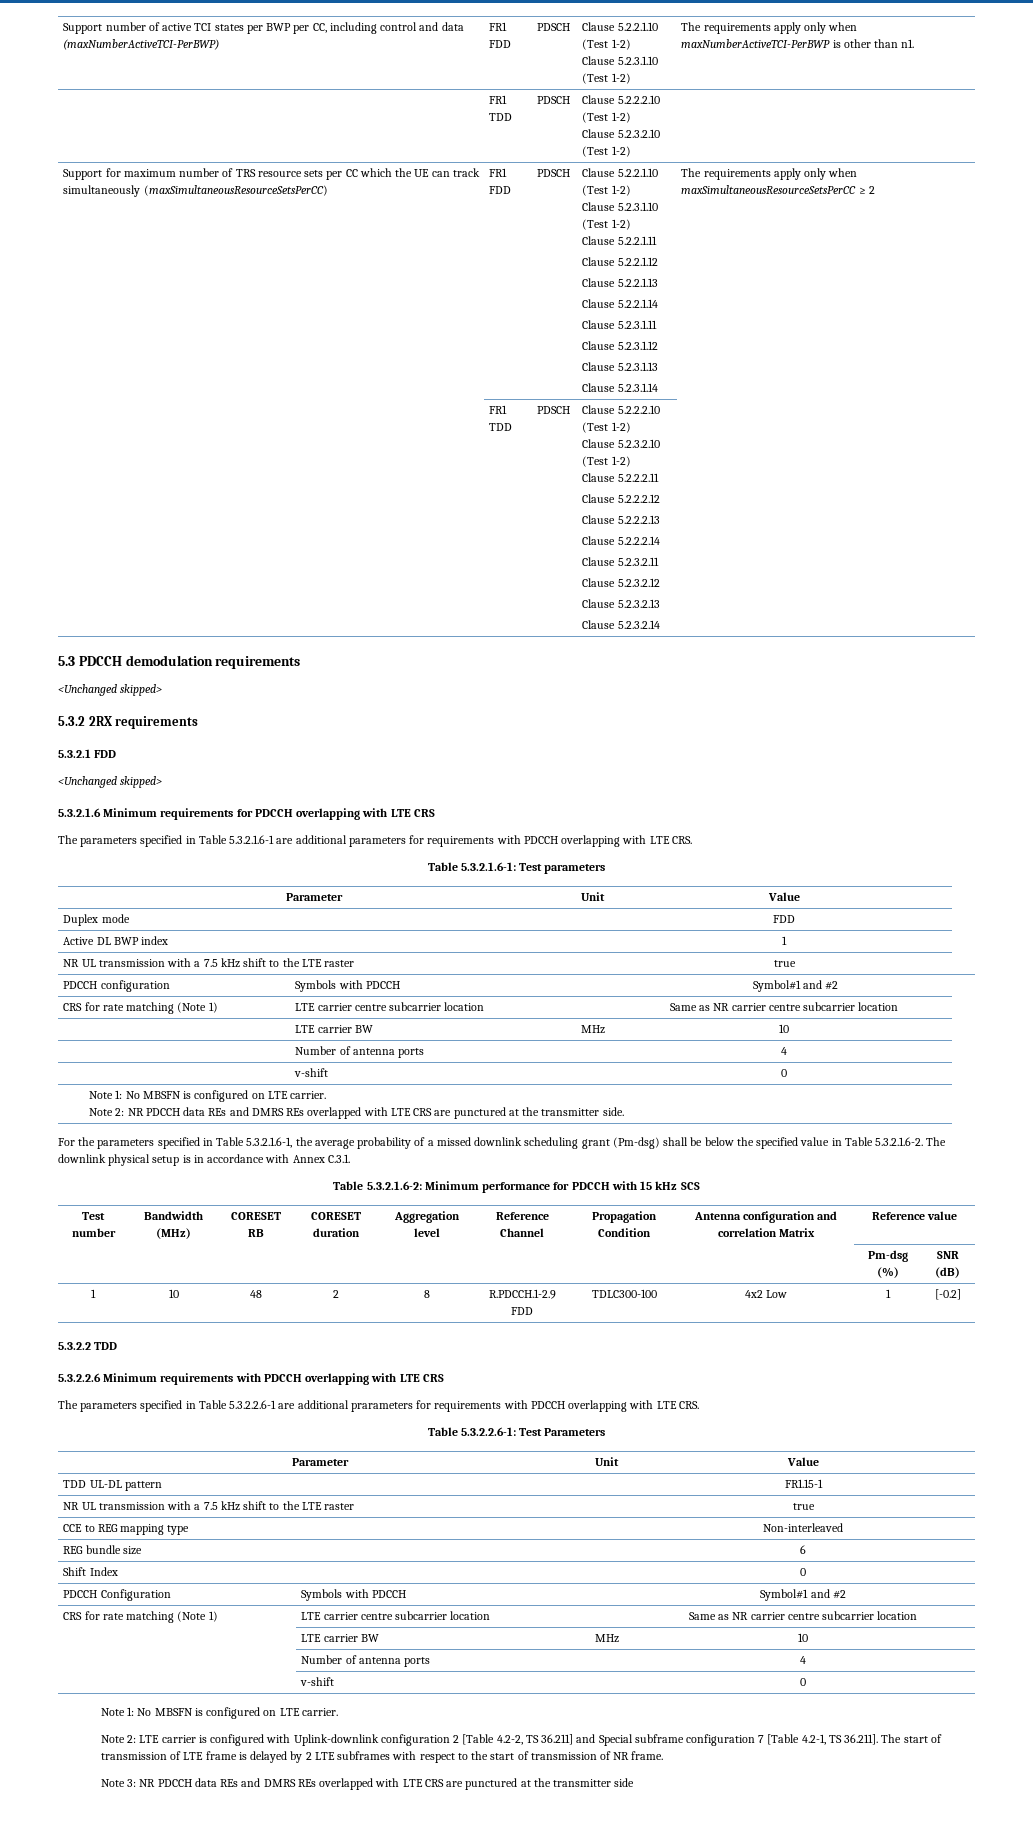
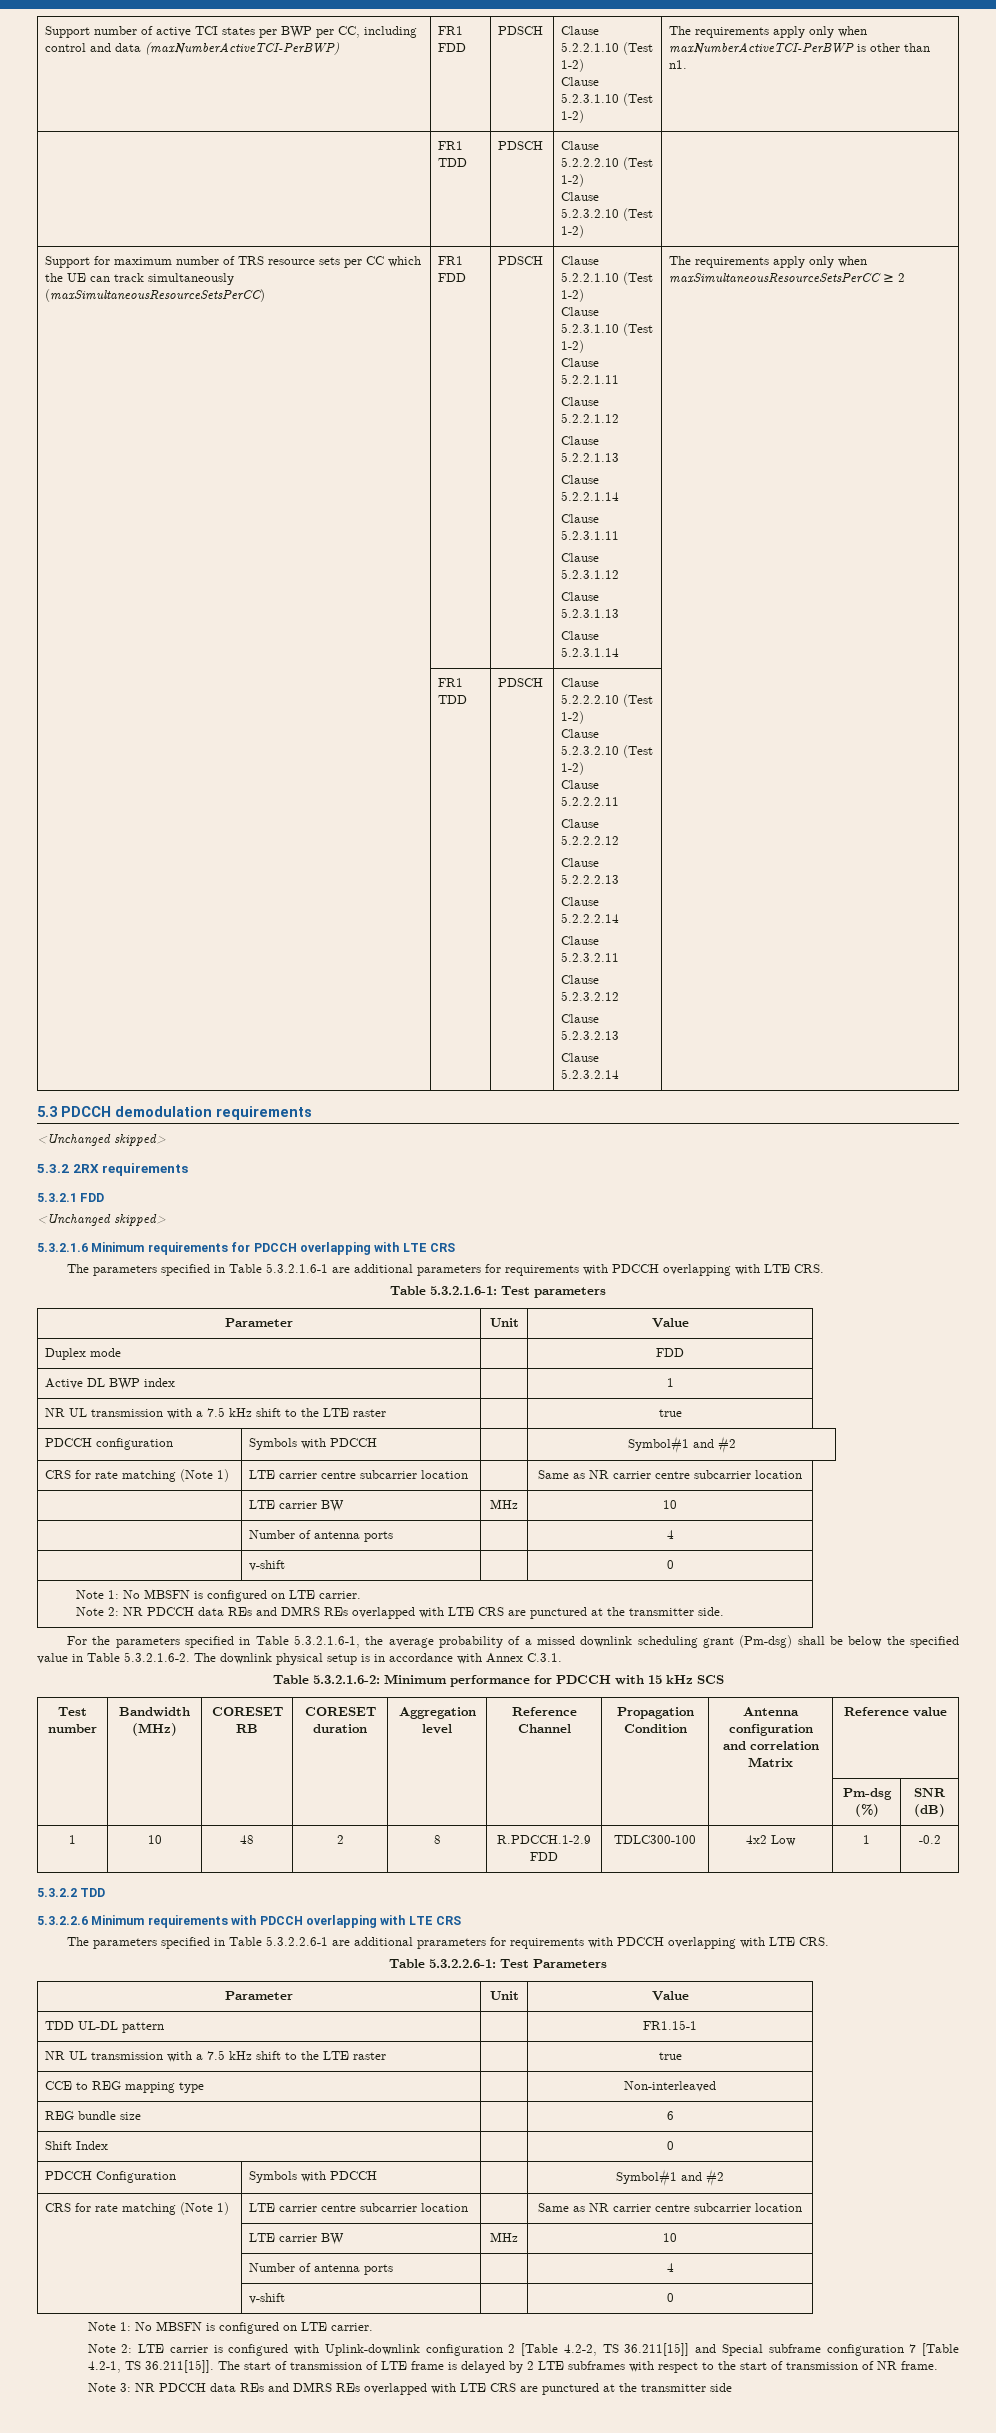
- 1 | 10 | 48 | 2 | 8 | R.PDCCH.1-2.9 FDD | TDLC300-100 | 4x2 Low | 1 | [-0.2]
+ 1 | 10 | 48 | 2 | 8 | R.PDCCH.1-2.9 FDD | TDLC300-100 | 4x2 Low | 1 | -0.2
- Note 2: LTE carrier is configured with Uplink-downlink configuration 2 [Table 4.2-2, TS 36.211] and Special subframe configuration 7 [Table 4.2-1, TS 36.211]. The start of transmission of LTE frame is delayed by 2 LTE subframes with respect to the start of transmission of NR frame.
+ Note 2: LTE carrier is configured with Uplink-downlink configuration 2 [Table 4.2-2, TS 36.211[15]] and Special subframe configuration 7 [Table 4.2-1, TS 36.211[15]]. The start of transmission of LTE frame is delayed by 2 LTE subframes with respect to the start of transmission of NR frame.

